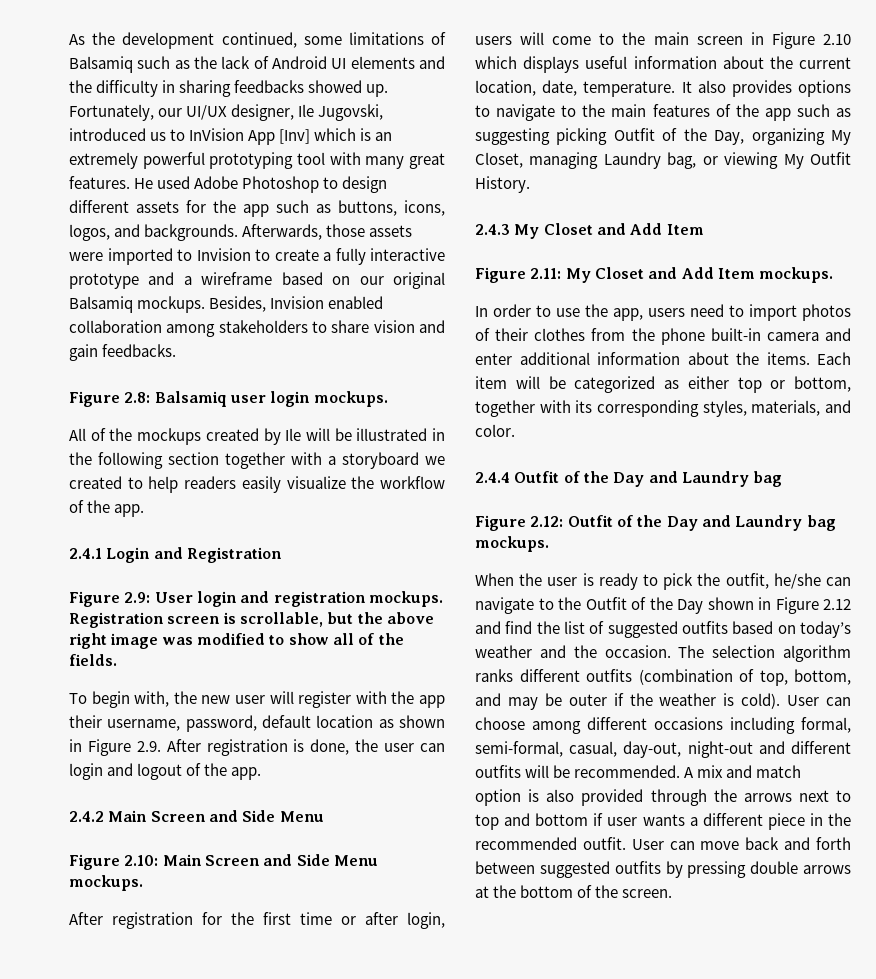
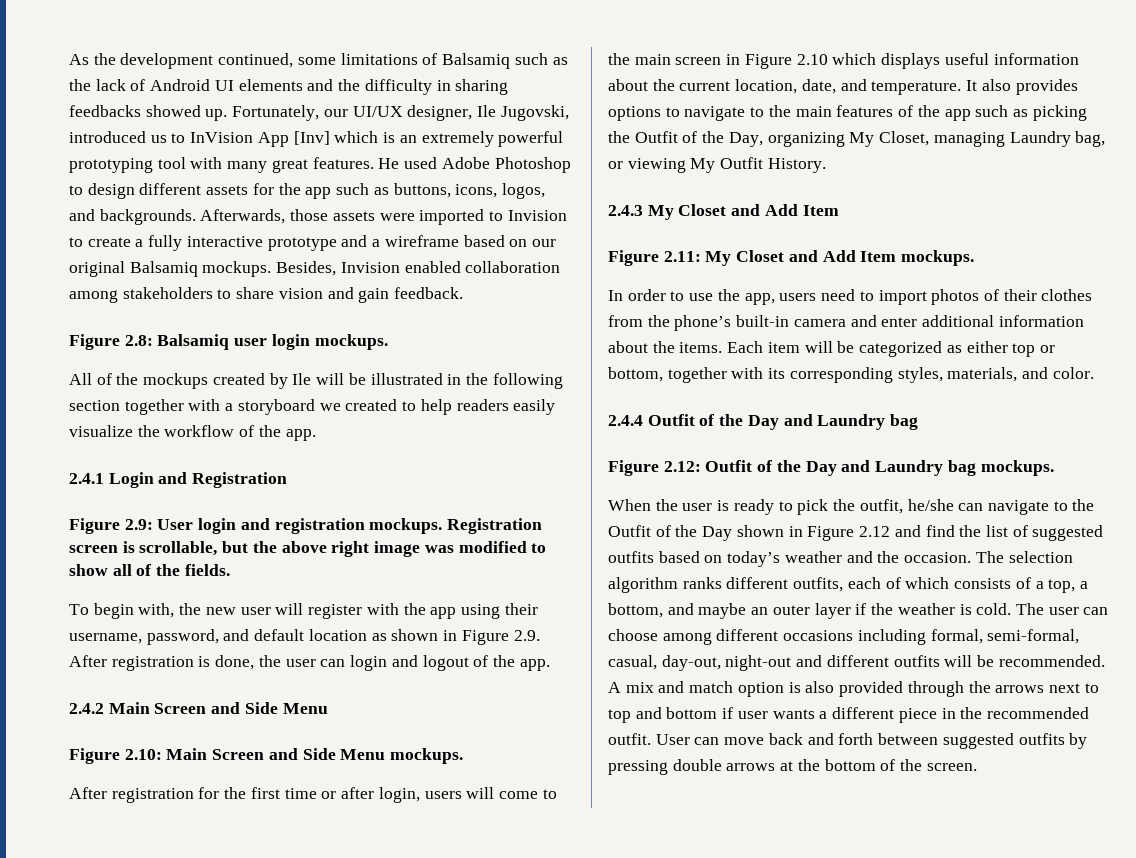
- Besides, Invision enabled collaboration among stakeholders to share vision and gain feedbacks.
+ Besides, Invision enabled collaboration among stakeholders to share vision and gain feedback.
- To begin with, the new user will register with the app their username, password, default location as shown in Figure 2.9. After registration is done, the user can login and logout of the app.
+ To begin with, the new user will register with the app using their username, password, and default location as shown in Figure 2.9. After registration is done, the user can login and logout of the app.
- After registration for the first time or after login, users will come to the main screen in Figure 2.10 which displays useful information about the current location, date, temperature.
+ After registration for the first time or after login, users will come to the main screen in Figure 2.10 which displays useful information about the current location, date, and temperature.
- It also provides options to navigate to the main features of the app such as suggesting picking Outfit of the Day, organizing My Closet, managing Laundry bag, or viewing My Outfit History.
+ It also provides options to navigate to the main features of the app such as picking the Outfit of the Day, organizing My Closet, managing Laundry bag, or viewing My Outfit History.
- In order to use the app, users need to import photos of their clothes from the phone built-in camera and enter additional information about the items.
+ In order to use the app, users need to import photos of their clothes from the phone’s built-in camera and enter additional information about the items.
- The selection algorithm ranks different outfits (combination of top, bottom, and may be outer if the weather is cold). User can choose among different occasions including formal, semi-formal, casual, day-out, night-out and different outfits will be recommended.
+ The selection algorithm ranks different outfits, each of which consists of a top, a bottom, and maybe an outer layer if the weather is cold. The user can choose among different occasions including formal, semi-formal, casual, day-out, night-out and different outfits will be recommended.

